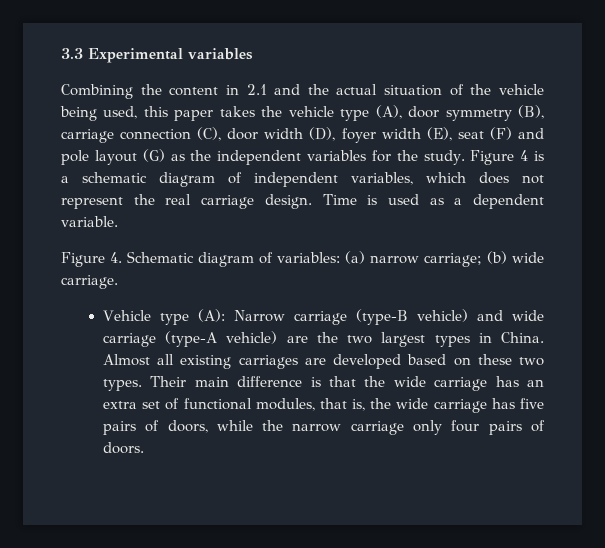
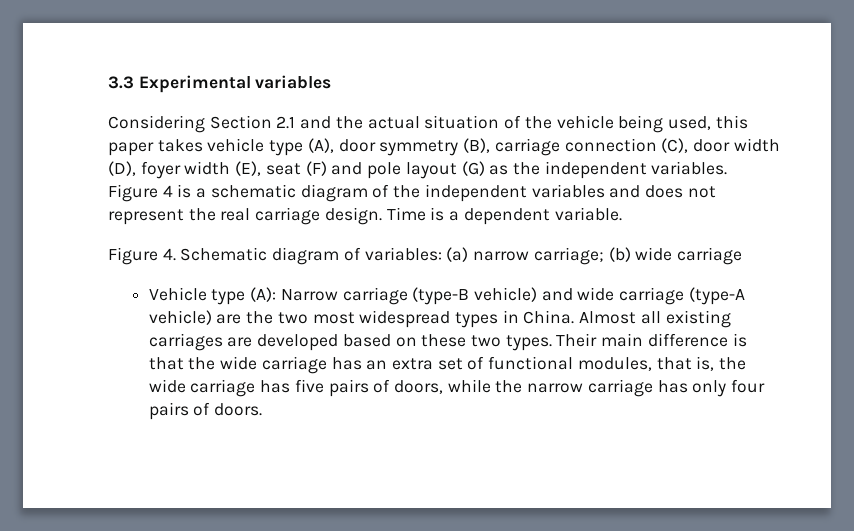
- Combining the content in 2.1 and the actual situation of the vehicle being used, this paper takes the vehicle type (A), door symmetry (B), carriage connection (C), door width (D), foyer width (E), seat (F) and pole layout (G) as the independent variables for the study.
+ Considering Section 2.1 and the actual situation of the vehicle being used, this paper takes vehicle type (A), door symmetry (B), carriage connection (C), door width (D), foyer width (E), seat (F) and pole layout (G) as the independent variables.
- Figure 4 is a schematic diagram of independent variables, which does not represent the real carriage design.
+ Figure 4 is a schematic diagram of the independent variables and does not represent the real carriage design.
- Time is used as a dependent variable.
+ Time is a dependent variable.
- Figure 4. Schematic diagram of variables: (a) narrow carriage; (b) wide carriage.
+ Figure 4. Schematic diagram of variables: (a) narrow carriage; (b) wide carriage
- Vehicle type (A): Narrow carriage (type-B vehicle) and wide carriage (type-A vehicle) are the two largest types in China.
+ Vehicle type (A): Narrow carriage (type-B vehicle) and wide carriage (type-A vehicle) are the two most widespread types in China.
- Their main difference is that the wide carriage has an extra set of functional modules, that is, the wide carriage has five pairs of doors, while the narrow carriage only four pairs of doors.
+ Their main difference is that the wide carriage has an extra set of functional modules, that is, the wide carriage has five pairs of doors, while the narrow carriage has only four pairs of doors.

